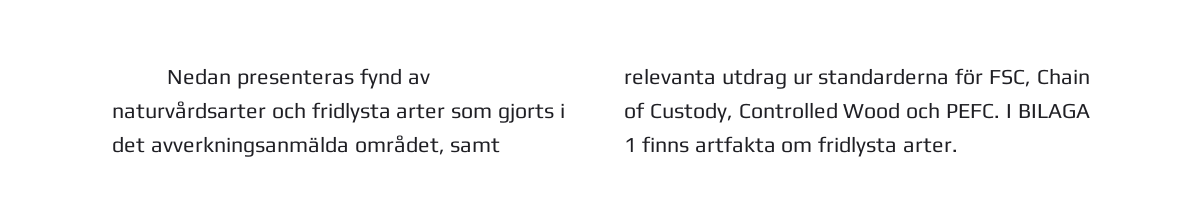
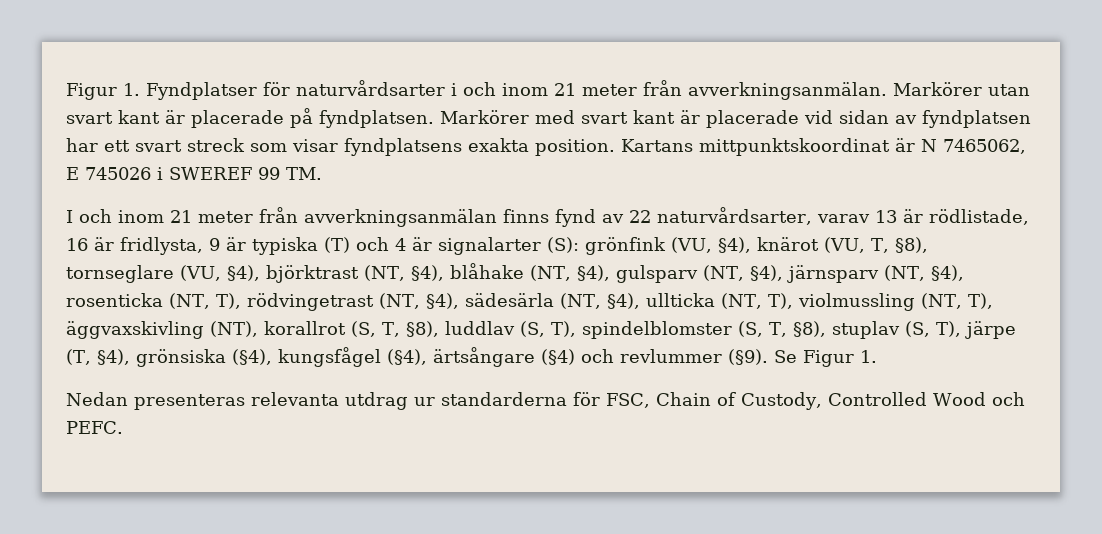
- Nedan presenteras fynd av naturvårdsarter och fridlysta arter som gjorts i det avverkningsanmälda området, samt relevanta utdrag ur standarderna för FSC, Chain of Custody, Controlled Wood och PEFC. I BILAGA 1 finns artfakta om fridlysta arter.
+ Figur 1. Fyndplatser för naturvårdsarter i och inom 21 meter från avverkningsanmälan. Markörer utan svart kant är placerade på fyndplatsen. Markörer med svart kant är placerade vid sidan av fyndplatsen har ett svart streck som visar fyndplatsens exakta position. Kartans mittpunktskoordinat är N 7465062, E 745026 i SWEREF 99 TM.
+ I och inom 21 meter från avverkningsanmälan finns fynd av 22 naturvårdsarter, varav 13 är rödlistade, 16 är fridlysta, 9 är typiska (T) och 4 är signalarter (S): grönfink (VU, §4), knärot (VU, T, §8), tornseglare (VU, §4), björktrast (NT, §4), blåhake (NT, §4), gulsparv (NT, §4), järnsparv (NT, §4), rosenticka (NT, T), rödvingetrast (NT, §4), sädesärla (NT, §4), ullticka (NT, T), violmussling (NT, T), äggvaxskivling (NT), korallrot (S, T, §8), luddlav (S, T), spindelblomster (S, T, §8), stuplav (S, T), järpe (T, §4), grönsiska (§4), kungsfågel (§4), ärtsångare (§4) och revlummer (§9). Se Figur 1.
+ Nedan presenteras relevanta utdrag ur standarderna för FSC, Chain of Custody, Controlled Wood och PEFC.

